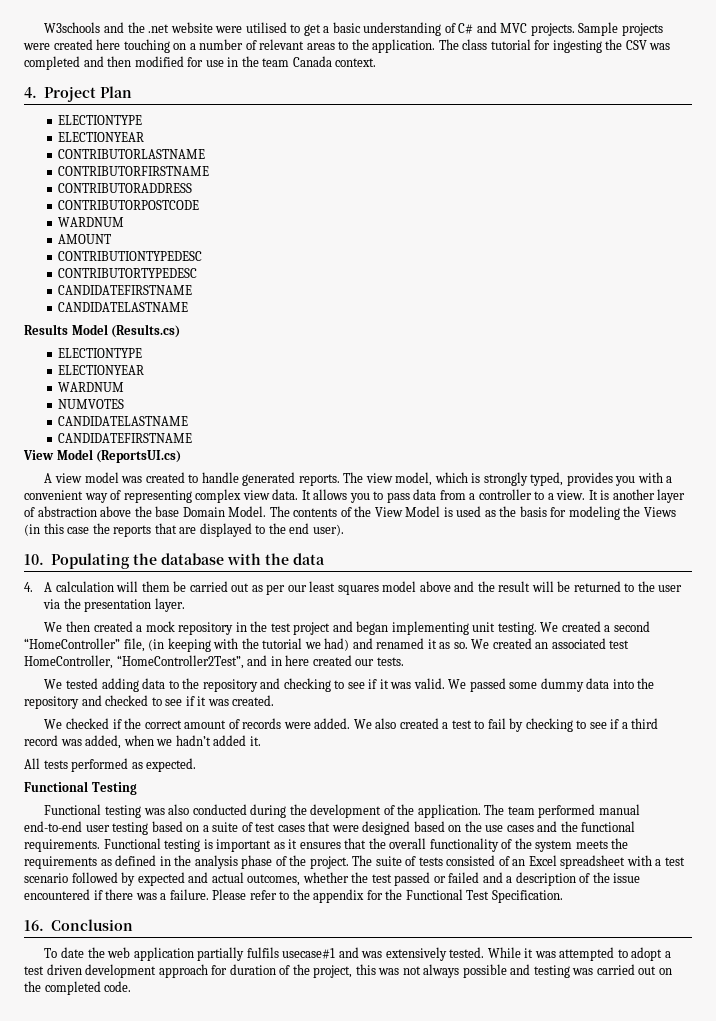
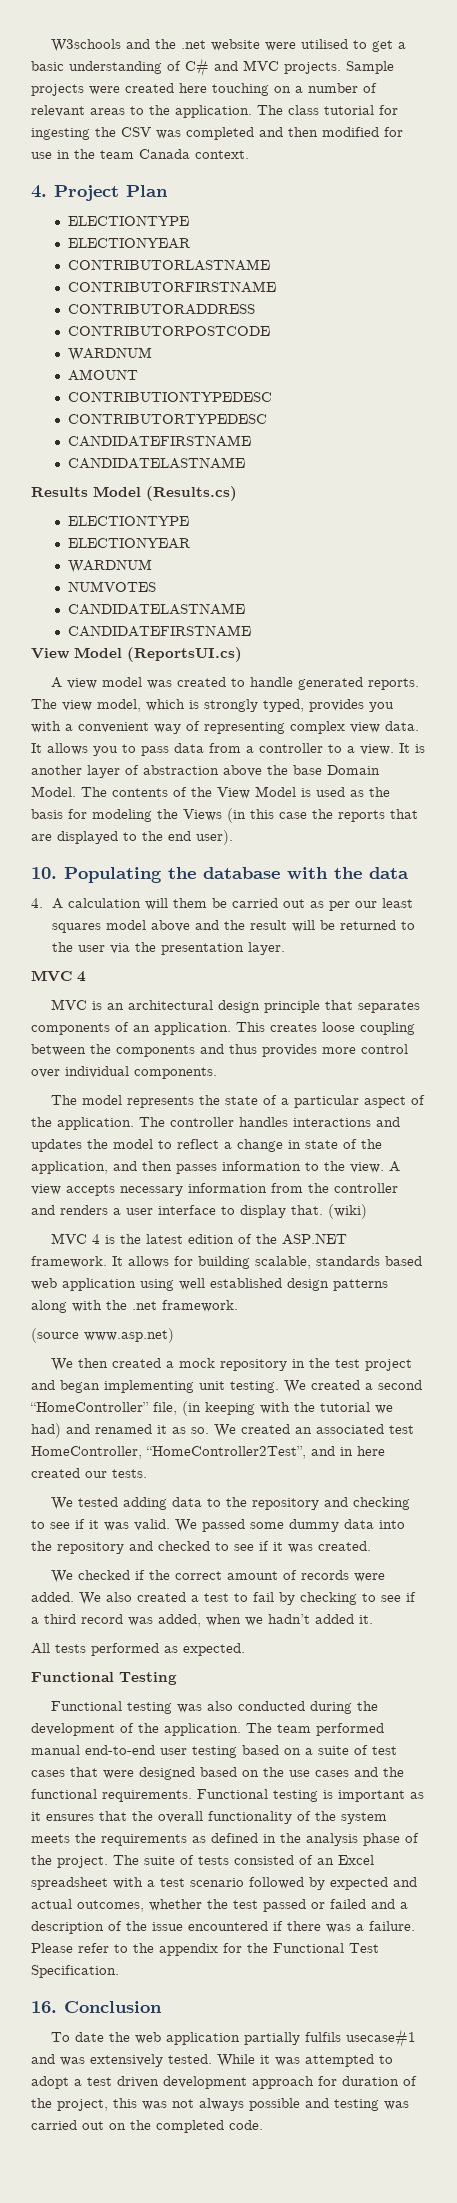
  4. A calculation will them be carried out as per our least squares model above and the result will be returned to the user via the presentation layer.
+ MVC 4
+ MVC is an architectural design principle that separates components of an application. This creates loose coupling between the components and thus provides more control over individual components.
+ The model represents the state of a particular aspect of the application. The controller handles interactions and updates the model to reflect a change in state of the application, and then passes information to the view. A view accepts necessary information from the controller and renders a user interface to display that. (wiki)
+ MVC 4 is the latest edition of the ASP.NET framework. It allows for building scalable, standards based web application using well established design patterns along with the .net framework.
+ (source www.asp.net)

